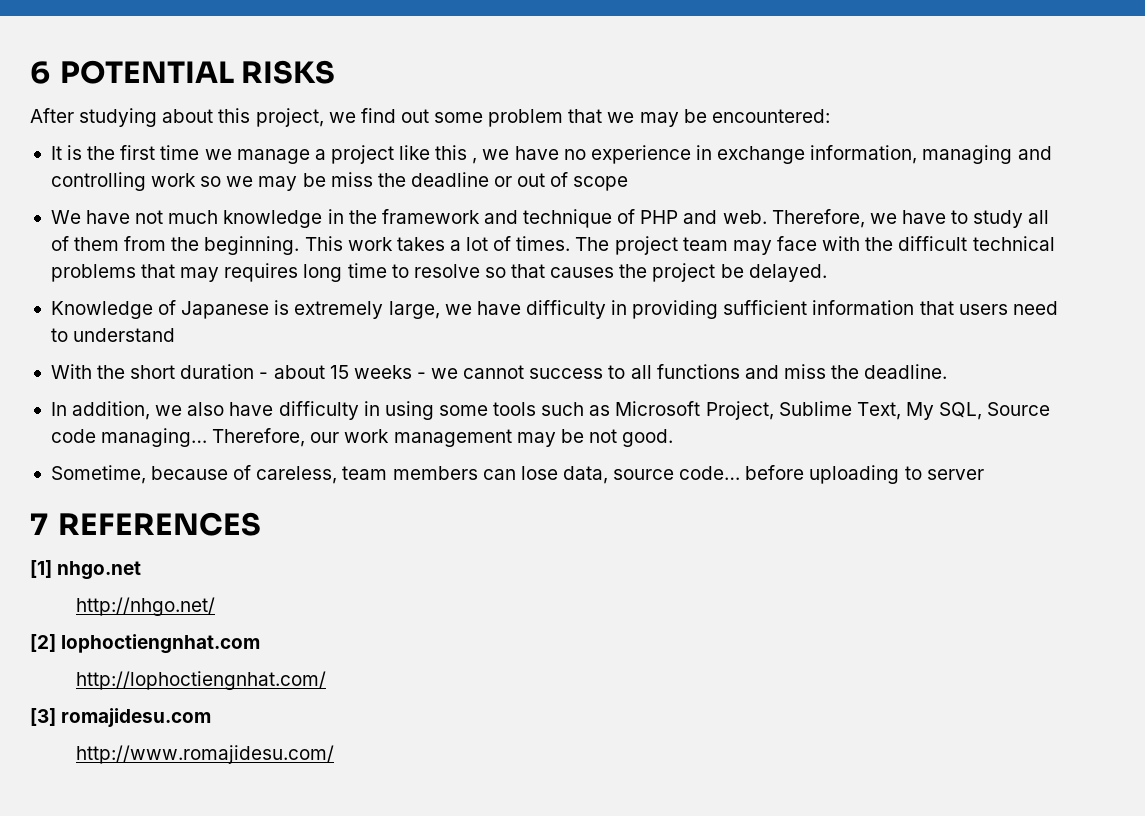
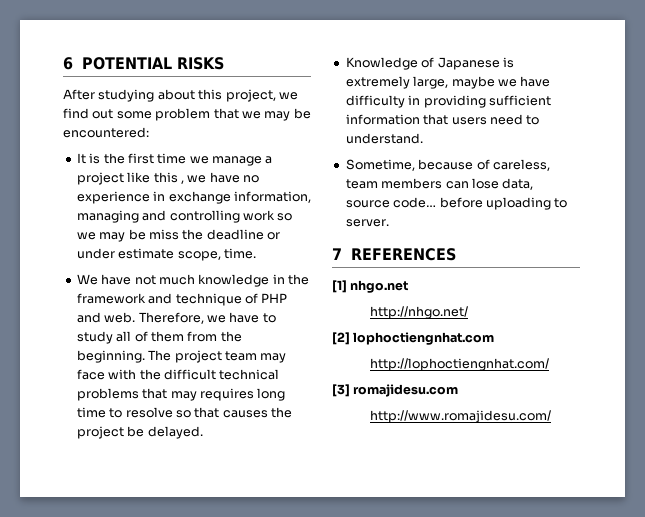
- It is the first time we manage a project like this , we have no experience in exchange information, managing and controlling work so we may be miss the deadline or out of scope
+ It is the first time we manage a project like this , we have no experience in exchange information, managing and controlling work so we may be miss the deadline or under estimate scope, time.
- This work takes a lot of times.
- Knowledge of Japanese is extremely large, we have difficulty in providing sufficient information that users need to understand
- With the short duration - about 15 weeks - we cannot success to all functions and miss the deadline.
- In addition, we also have difficulty in using some tools such as Microsoft Project, Sublime Text, My SQL, Source code managing… Therefore, our work management may be not good.
+ Knowledge of Japanese is extremely large, maybe we have difficulty in providing sufficient information that users need to understand.
- Sometime, because of careless, team members can lose data, source code… before uploading to server
+ Sometime, because of careless, team members can lose data, source code… before uploading to server.

